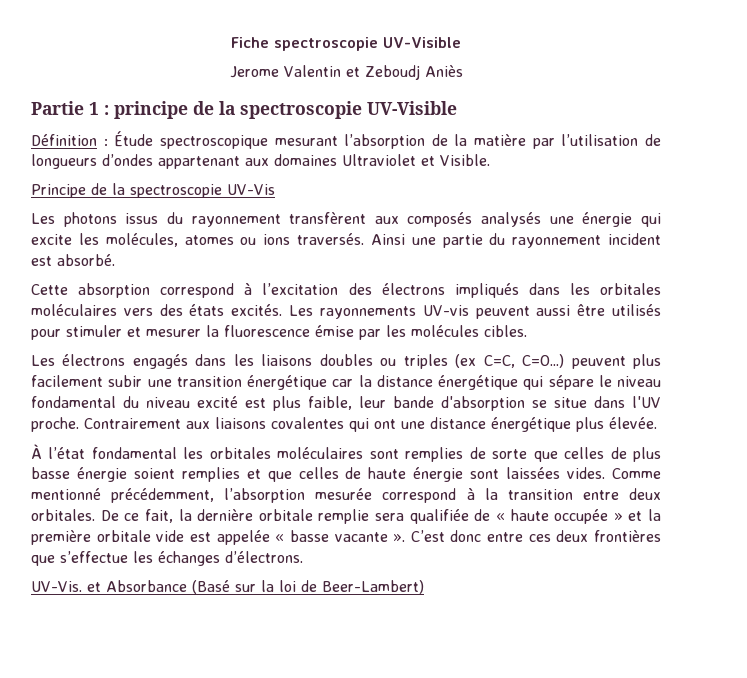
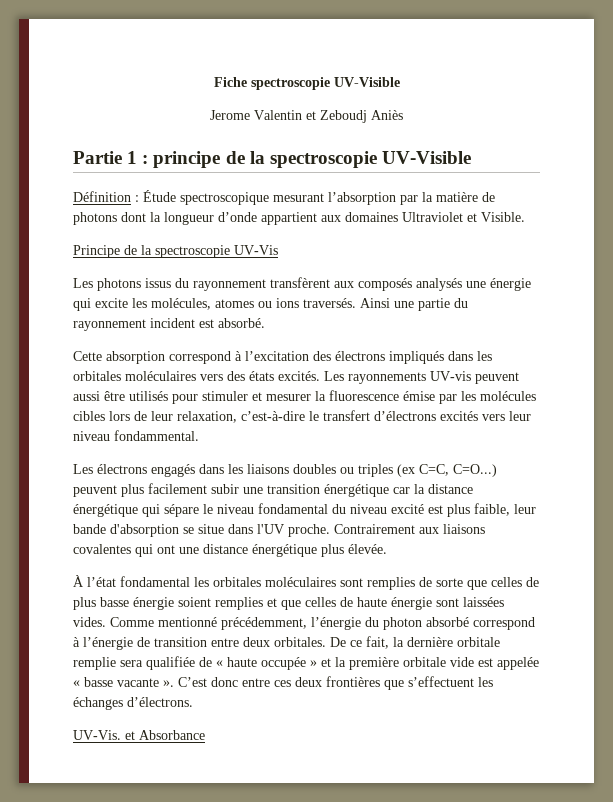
- Définition : Étude spectroscopique mesurant l’absorption de la matière par l’utilisation de longueurs d’ondes appartenant aux domaines Ultraviolet et Visible.
+ Définition : Étude spectroscopique mesurant l’absorption par la matière de photons dont la longueur d’onde appartient aux domaines Ultraviolet et Visible.
- Les rayonnements UV-vis peuvent aussi être utilisés pour stimuler et mesurer la fluorescence émise par les molécules cibles.
+ Les rayonnements UV-vis peuvent aussi être utilisés pour stimuler et mesurer la fluorescence émise par les molécules cibles lors de leur relaxation, c’est-à-dire le transfert d’électrons excités vers leur niveau fondammental.
- Comme mentionné précédemment, l’absorption mesurée correspond à la transition entre deux orbitales.
+ Comme mentionné précédemment, l’énergie du photon absorbé correspond à l’énergie de transition entre deux orbitales.
- C’est donc entre ces deux frontières que s’effectue les échanges d’électrons.
+ C’est donc entre ces deux frontières que s’effectuent les échanges d’électrons.
- UV-Vis. et Absorbance (Basé sur la loi de Beer-Lambert)
+ UV-Vis. et Absorbance

